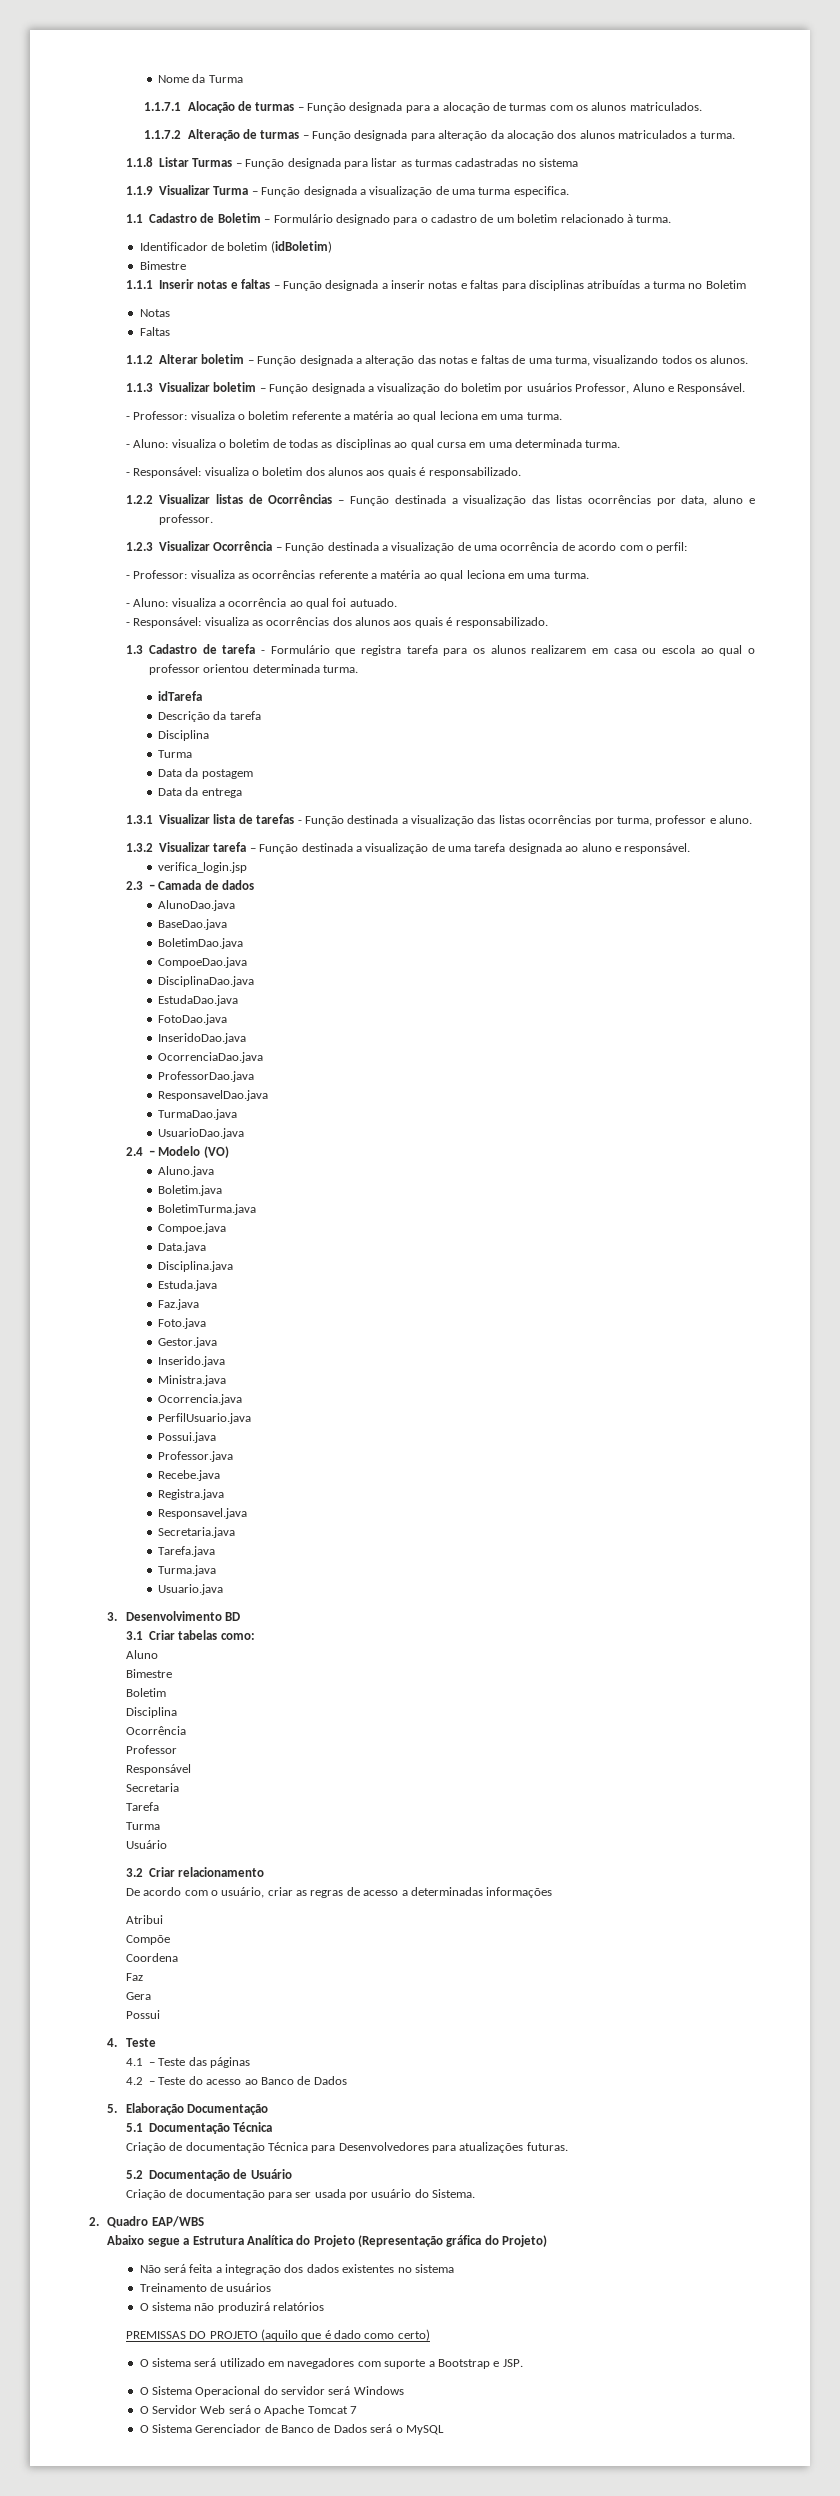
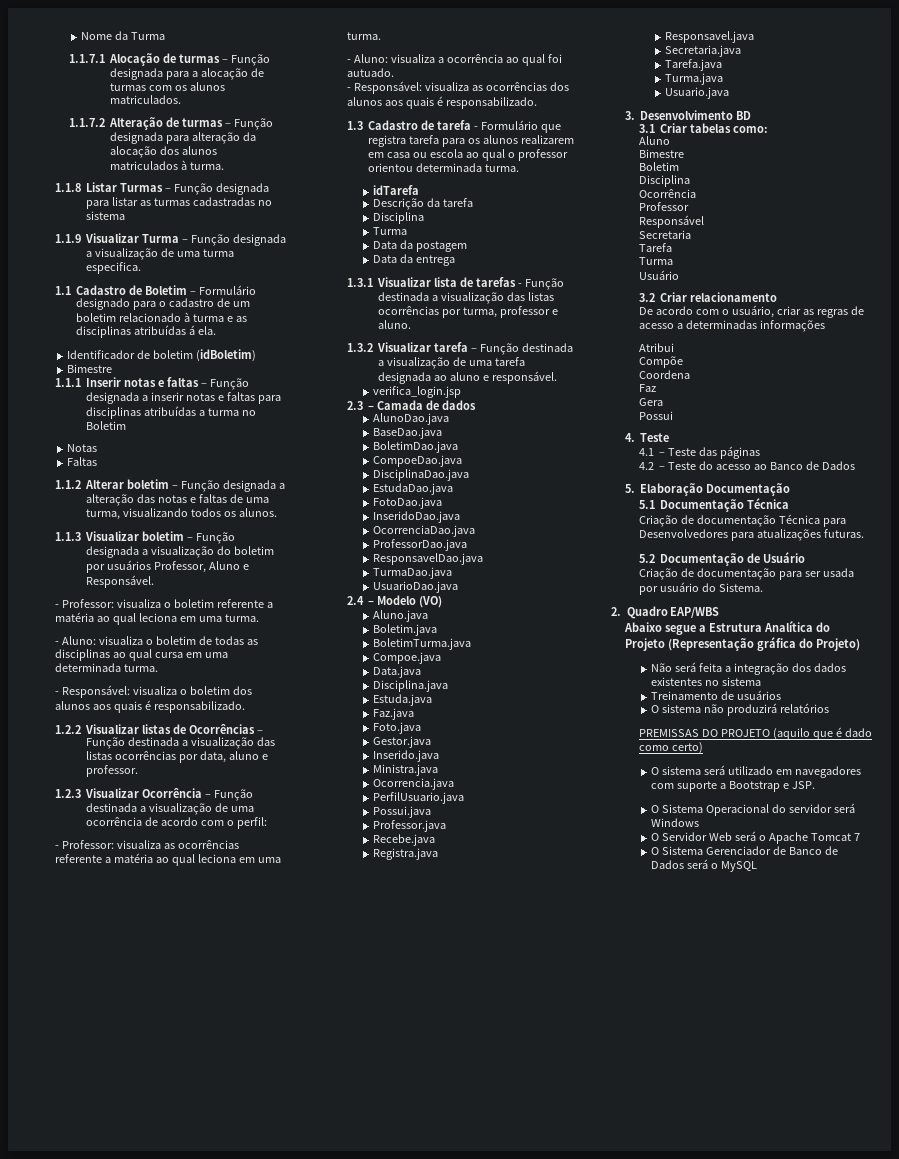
- 1.1.7.2 Alteração de turmas – Função designada para alteração da alocação dos alunos matriculados a turma.
+ 1.1.7.2 Alteração de turmas – Função designada para alteração da alocação dos alunos matriculados à turma.
- 1.1 Cadastro de Boletim – Formulário designado para o cadastro de um boletim relacionado à turma.
+ 1.1 Cadastro de Boletim – Formulário designado para o cadastro de um boletim relacionado à turma e as disciplinas atribuídas á ela.

